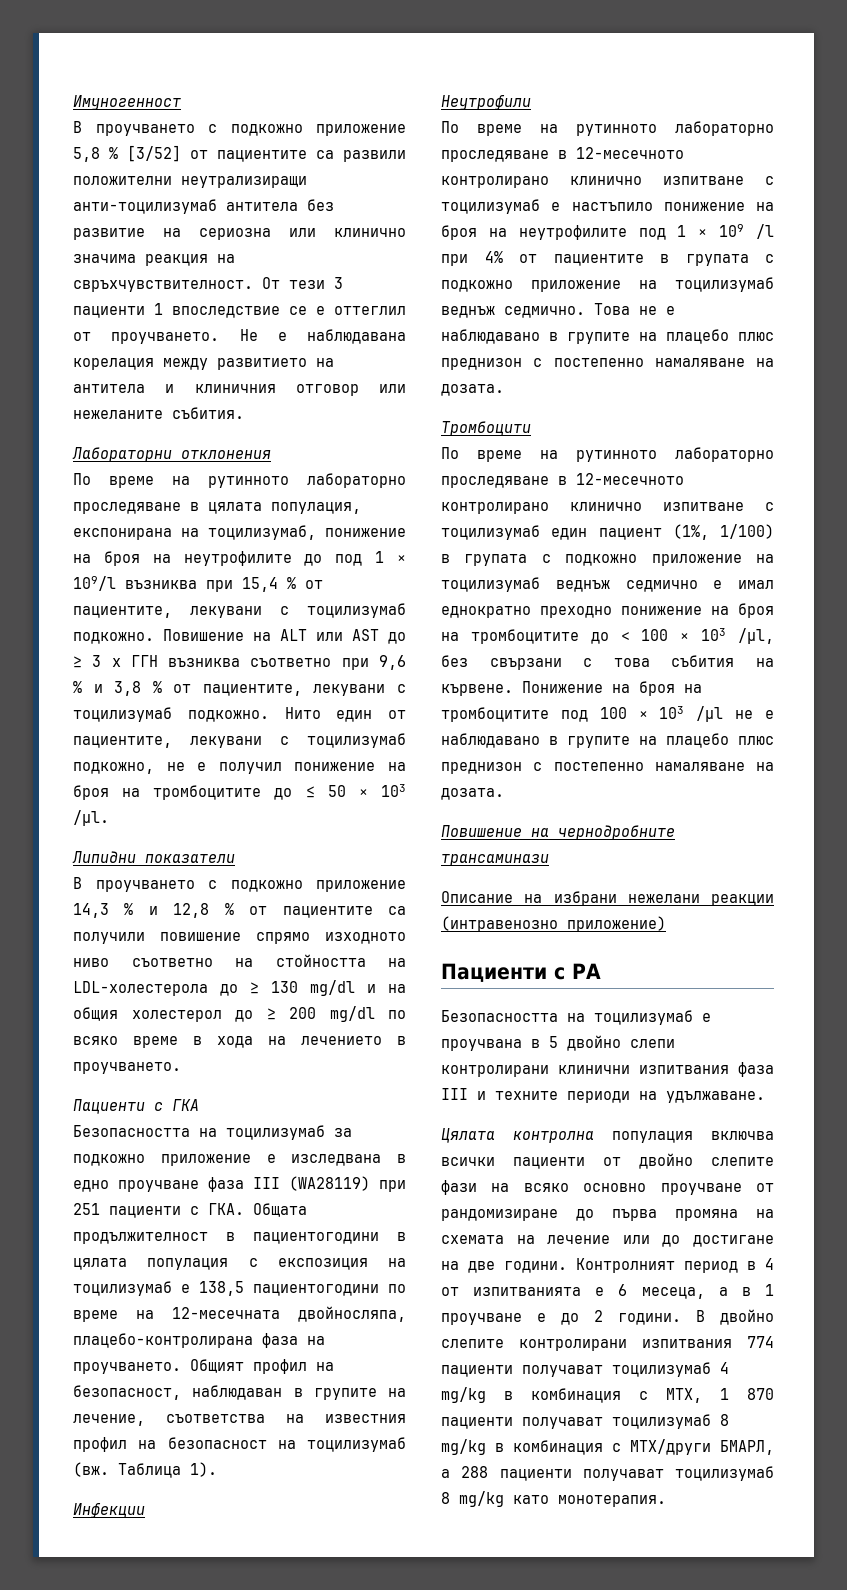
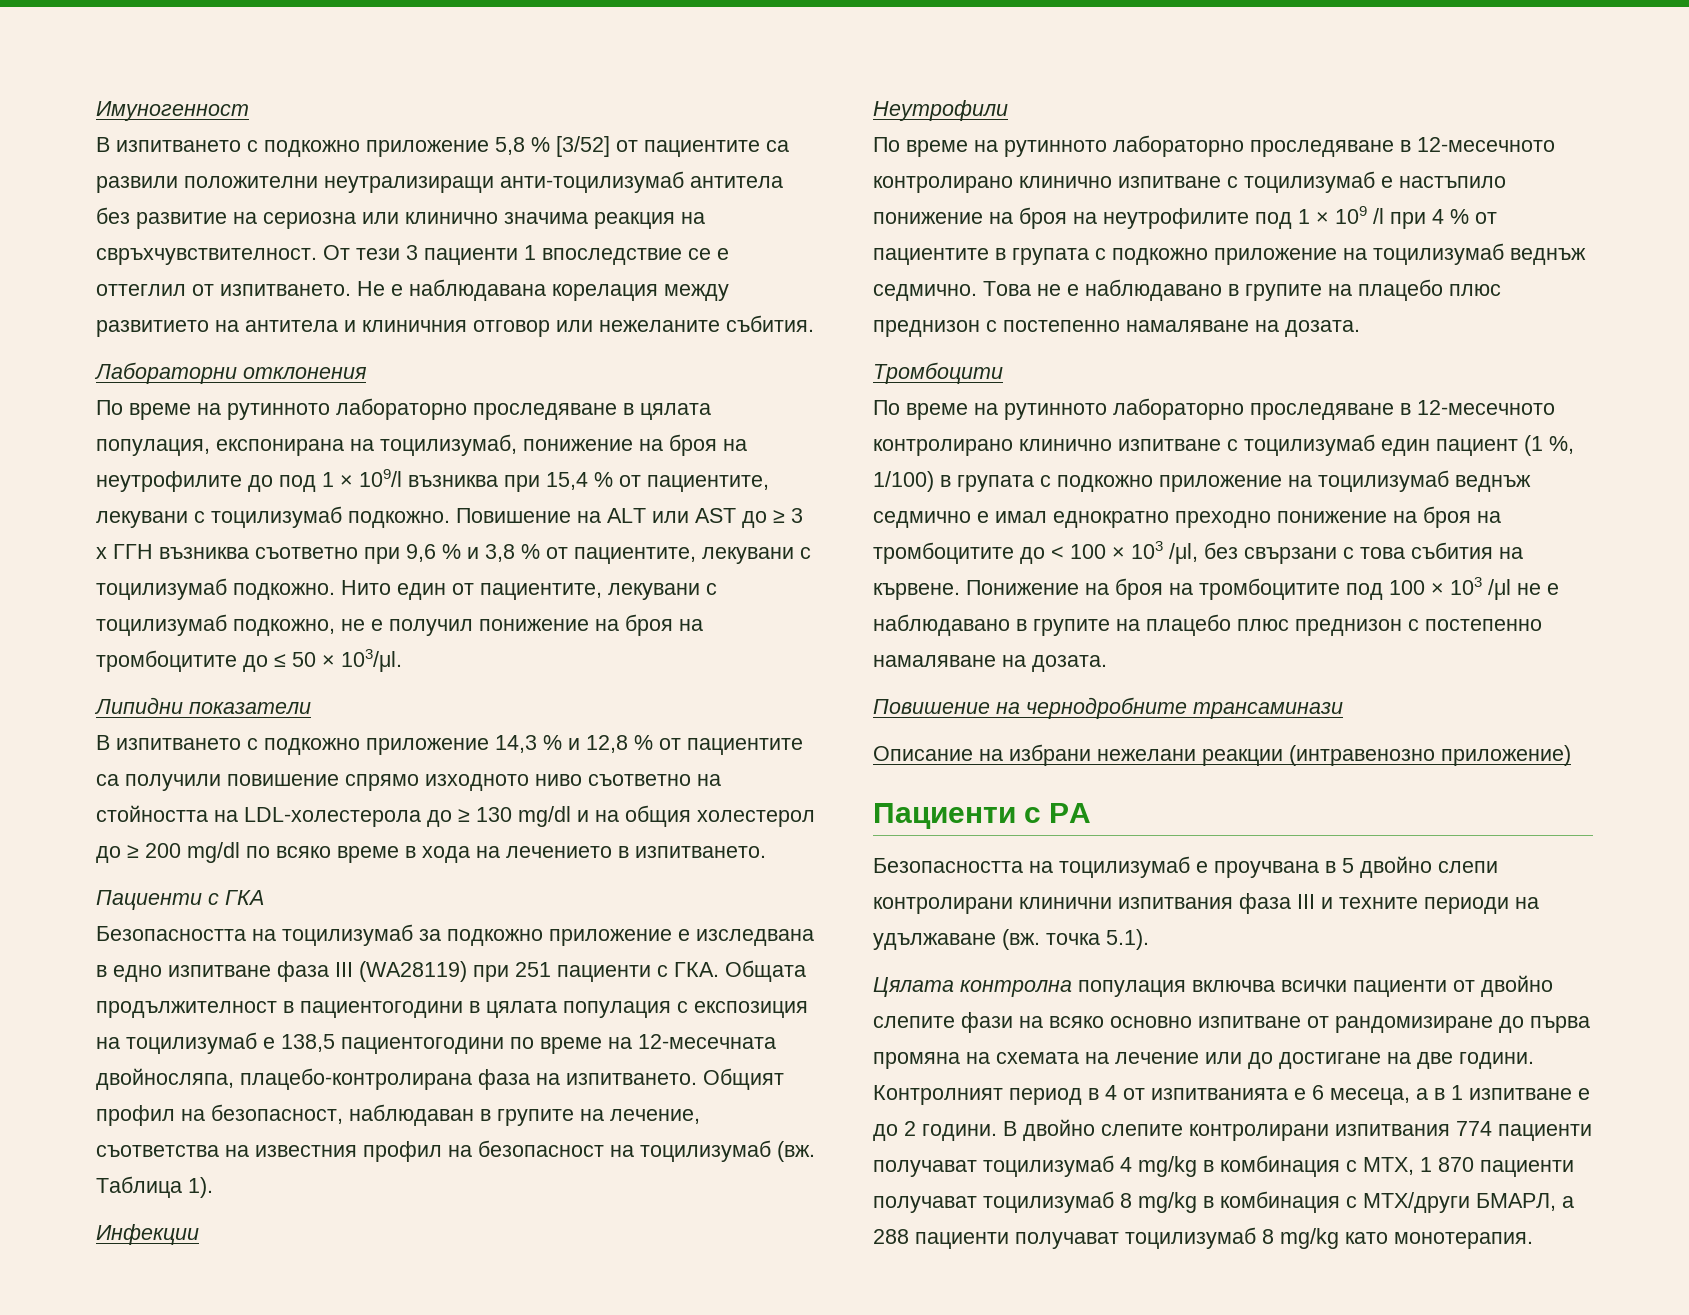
- В проучването с подкожно приложение 5,8 % [3/52] от пациентите са развили положителни неутрализиращи анти-тоцилизумаб антитела без развитие на сериозна или клинично значима реакция на свръхчувствителност.
+ В изпитването с подкожно приложение 5,8 % [3/52] от пациентите са развили положителни неутрализиращи анти-тоцилизумаб антитела без развитие на сериозна или клинично значима реакция на свръхчувствителност.
- От тези 3 пациенти 1 впоследствие се е оттеглил от проучването.
+ От тези 3 пациенти 1 впоследствие се е оттеглил от изпитването.
- Нито един от пациентите, лекувани с тоцилизумаб подкожно, не е получил понижение на броя на тромбоцитите до ≤ 50 × 103 /μl.
+ Нито един от пациентите, лекувани с тоцилизумаб подкожно, не е получил понижение на броя на тромбоцитите до ≤ 50 × 103/μl.
- В проучването с подкожно приложение 14,3 % и 12,8 % от пациентите са получили повишение спрямо изходното ниво съответно на стойността на LDL-холестерола до ≥ 130 mg/dl и на общия холестерол до ≥ 200 mg/dl по всяко време в хода на лечението в проучването.
+ В изпитването с подкожно приложение 14,3 % и 12,8 % от пациентите са получили повишение спрямо изходното ниво съответно на стойността на LDL-холестерола до ≥ 130 mg/dl и на общия холестерол до ≥ 200 mg/dl по всяко време в хода на лечението в изпитването.
- Безопасността на тоцилизумаб за подкожно приложение е изследвана в едно проучване фаза III (WA28119) при 251 пациенти с ГКА. Общата продължителност в пациентогодини в цялата популация с експозиция на тоцилизумаб е 138,5 пациентогодини по време на 12-месечната двойносляпа, плацебо-контролирана фаза на проучването.
+ Безопасността на тоцилизумаб за подкожно приложение е изследвана в едно изпитване фаза III (WA28119) при 251 пациенти с ГКА. Общата продължителност в пациентогодини в цялата популация с експозиция на тоцилизумаб е 138,5 пациентогодини по време на 12-месечната двойносляпа, плацебо-контролирана фаза на изпитването.
- По време на рутинното лабораторно проследяване в 12-месечното контролирано клинично изпитване с тоцилизумаб е настъпило понижение на броя на неутрофилите под 1 × 109 /l при 4% от пациентите в групата с подкожно приложение на тоцилизумаб веднъж седмично.
+ По време на рутинното лабораторно проследяване в 12-месечното контролирано клинично изпитване с тоцилизумаб е настъпило понижение на броя на неутрофилите под 1 × 109 /l при 4 % от пациентите в групата с подкожно приложение на тоцилизумаб веднъж седмично.
- По време на рутинното лабораторно проследяване в 12-месечното контролирано клинично изпитване с тоцилизумаб един пациент (1%, 1/100) в групата с подкожно приложение на тоцилизумаб веднъж седмично е имал еднократно преходно понижение на броя на тромбоцитите до < 100 × 103 /μl, без свързани с това събития на кървене.
+ По време на рутинното лабораторно проследяване в 12-месечното контролирано клинично изпитване с тоцилизумаб един пациент (1 %, 1/100) в групата с подкожно приложение на тоцилизумаб веднъж седмично е имал еднократно преходно понижение на броя на тромбоцитите до < 100 × 103 /μl, без свързани с това събития на кървене.
- Безопасността на тоцилизумаб е проучвана в 5 двойно слепи контролирани клинични изпитвания фаза III и техните периоди на удължаване.
+ Безопасността на тоцилизумаб е проучвана в 5 двойно слепи контролирани клинични изпитвания фаза III и техните периоди на удължаване (вж. точка 5.1).
- Цялата контролна популация включва всички пациенти от двойно слепите фази на всяко основно проучване от рандомизиране до първа промяна на схемата на лечение или до достигане на две години.
+ Цялата контролна популация включва всички пациенти от двойно слепите фази на всяко основно изпитване от рандомизиране до първа промяна на схемата на лечение или до достигане на две години.
- Контролният период в 4 от изпитванията е 6 месеца, а в 1 проучване е до 2 години.
+ Контролният период в 4 от изпитванията е 6 месеца, а в 1 изпитване е до 2 години.

